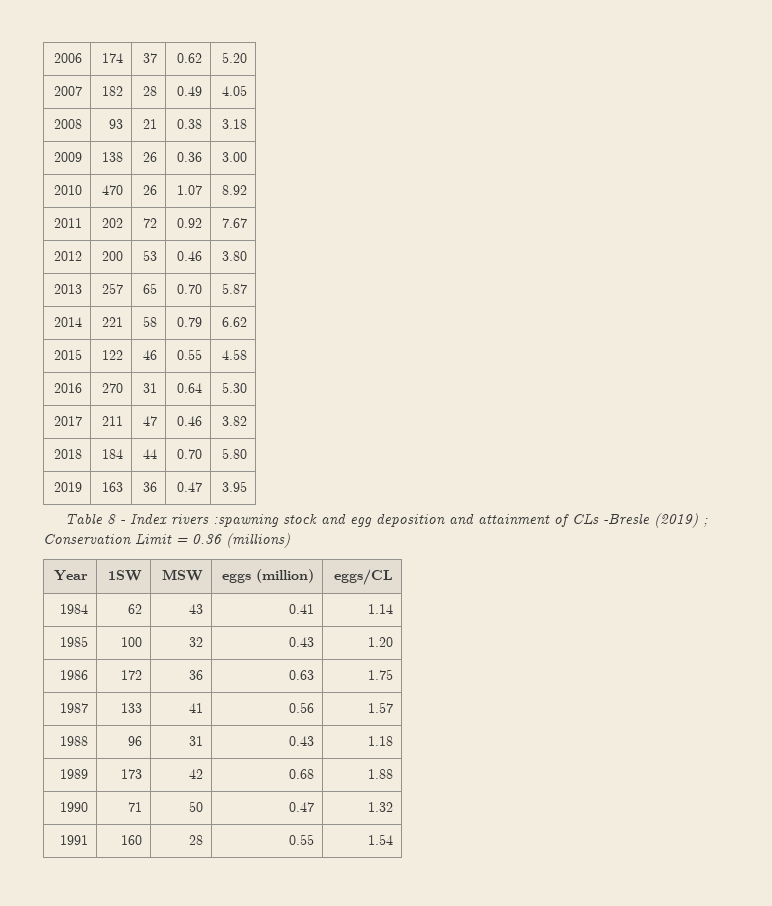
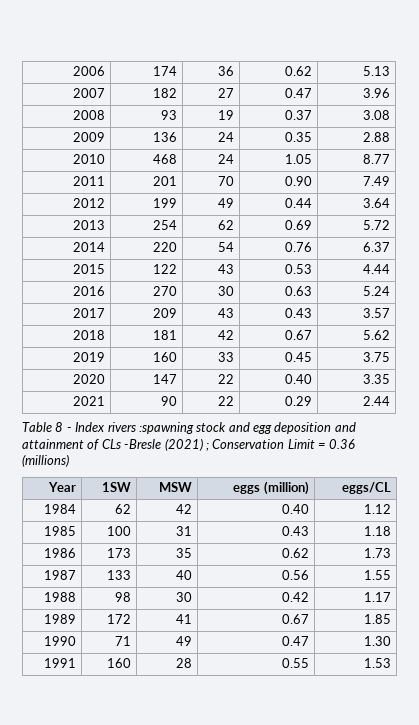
- 2006 | 174 | 37 | 0.62 | 5.20
+ 2006 | 174 | 36 | 0.62 | 5.13
- 2007 | 182 | 28 | 0.49 | 4.05
+ 2007 | 182 | 27 | 0.47 | 3.96
- 2008 | 93 | 21 | 0.38 | 3.18
- 2009 | 138 | 26 | 0.36 | 3.00
- 2010 | 470 | 26 | 1.07 | 8.92
- 2011 | 202 | 72 | 0.92 | 7.67
- 2012 | 200 | 53 | 0.46 | 3.80
- 2013 | 257 | 65 | 0.70 | 5.87
- 2014 | 221 | 58 | 0.79 | 6.62
+ 2008 | 93 | 19 | 0.37 | 3.08
+ 2009 | 136 | 24 | 0.35 | 2.88
+ 2010 | 468 | 24 | 1.05 | 8.77
+ 2011 | 201 | 70 | 0.90 | 7.49
+ 2012 | 199 | 49 | 0.44 | 3.64
+ 2013 | 254 | 62 | 0.69 | 5.72
+ 2014 | 220 | 54 | 0.76 | 6.37
- 2015 | 122 | 46 | 0.55 | 4.58
+ 2015 | 122 | 43 | 0.53 | 4.44
- 2016 | 270 | 31 | 0.64 | 5.30
- 2017 | 211 | 47 | 0.46 | 3.82
- 2018 | 184 | 44 | 0.70 | 5.80
- 2019 | 163 | 36 | 0.47 | 3.95
+ 2016 | 270 | 30 | 0.63 | 5.24
+ 2017 | 209 | 43 | 0.43 | 3.57
+ 2018 | 181 | 42 | 0.67 | 5.62
+ 2019 | 160 | 33 | 0.45 | 3.75
+ 2020 | 147 | 22 | 0.40 | 3.35
+ 2021 | 90 | 22 | 0.29 | 2.44
- Table 8 - Index rivers :spawning stock and egg deposition and attainment of CLs -Bresle (2019) ; Conservation Limit = 0.36 (millions)
+ Table 8 - Index rivers :spawning stock and egg deposition and attainment of CLs -Bresle (2021) ; Conservation Limit = 0.36 (millions)
- 1984 | 62 | 43 | 0.41 | 1.14
+ 1984 | 62 | 42 | 0.40 | 1.12
- 1985 | 100 | 32 | 0.43 | 1.20
- 1986 | 172 | 36 | 0.63 | 1.75
- 1987 | 133 | 41 | 0.56 | 1.57
- 1988 | 96 | 31 | 0.43 | 1.18
+ 1985 | 100 | 31 | 0.43 | 1.18
- 1989 | 173 | 42 | 0.68 | 1.88
+ 1986 | 173 | 35 | 0.62 | 1.73
+ 1987 | 133 | 40 | 0.56 | 1.55
+ 1988 | 98 | 30 | 0.42 | 1.17
+ 1989 | 172 | 41 | 0.67 | 1.85
- 1990 | 71 | 50 | 0.47 | 1.32
+ 1990 | 71 | 49 | 0.47 | 1.30
- 1991 | 160 | 28 | 0.55 | 1.54
+ 1991 | 160 | 28 | 0.55 | 1.53

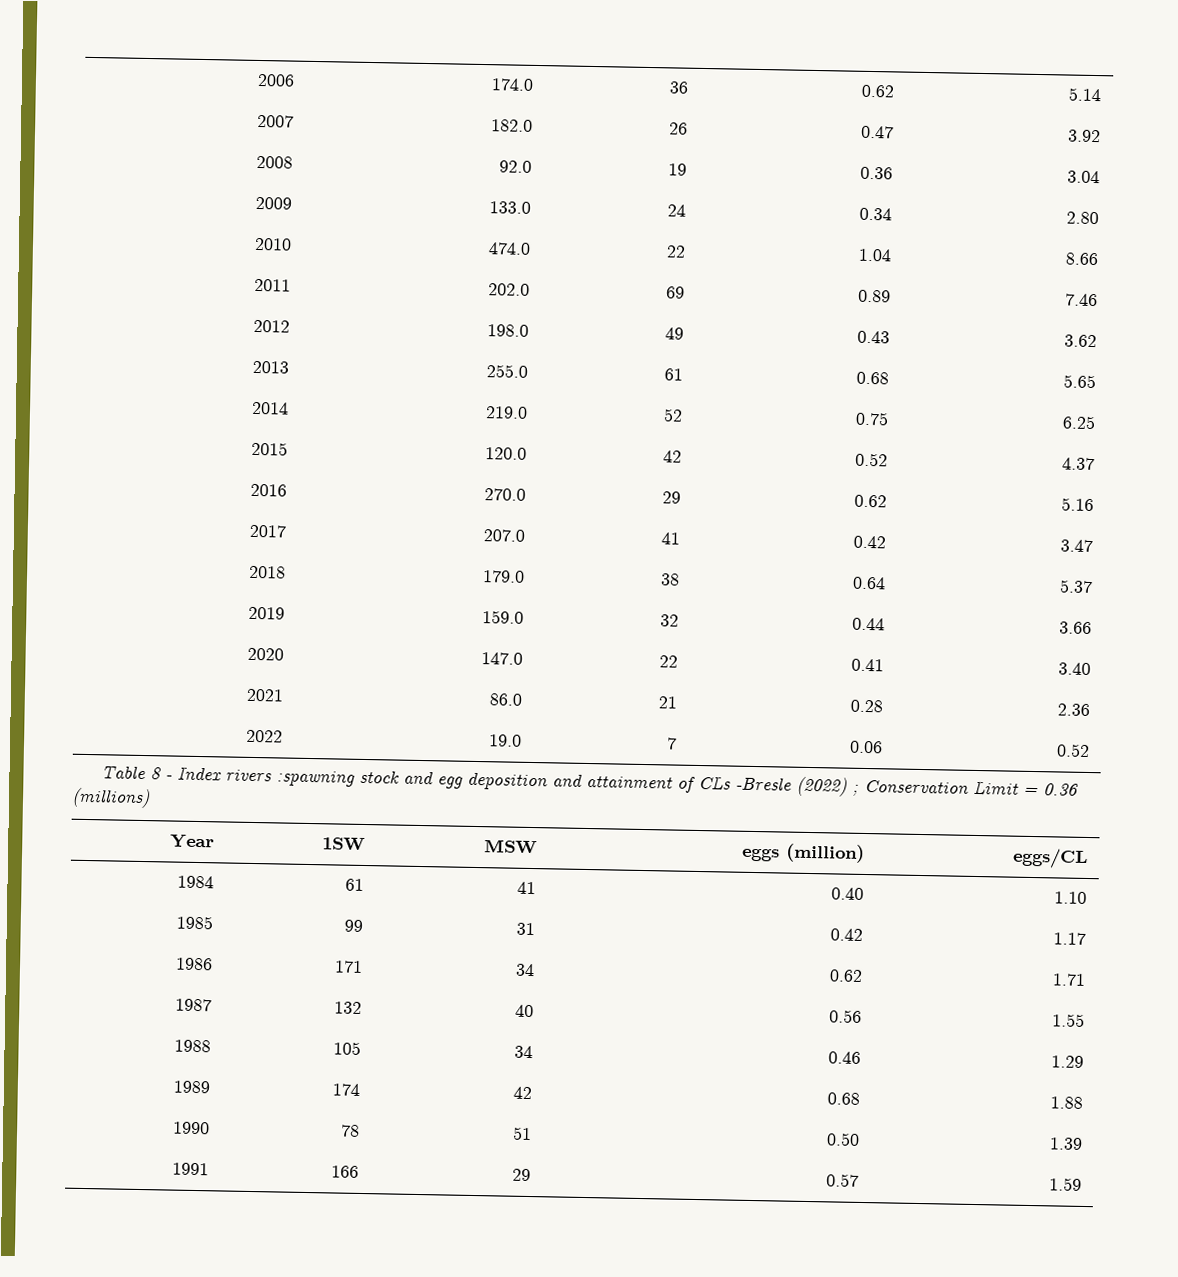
- 2006 | 174 | 36 | 0.62 | 5.13
+ 2006 | 174.0 | 36 | 0.62 | 5.14
- 2007 | 182 | 27 | 0.47 | 3.96
+ 2007 | 182.0 | 26 | 0.47 | 3.92
- 2008 | 93 | 19 | 0.37 | 3.08
+ 2008 | 92.0 | 19 | 0.36 | 3.04
- 2009 | 136 | 24 | 0.35 | 2.88
+ 2009 | 133.0 | 24 | 0.34 | 2.80
- 2010 | 468 | 24 | 1.05 | 8.77
- 2011 | 201 | 70 | 0.90 | 7.49
+ 2010 | 474.0 | 22 | 1.04 | 8.66
+ 2011 | 202.0 | 69 | 0.89 | 7.46
- 2012 | 199 | 49 | 0.44 | 3.64
+ 2012 | 198.0 | 49 | 0.43 | 3.62
- 2013 | 254 | 62 | 0.69 | 5.72
- 2014 | 220 | 54 | 0.76 | 6.37
- 2015 | 122 | 43 | 0.53 | 4.44
- 2016 | 270 | 30 | 0.63 | 5.24
- 2017 | 209 | 43 | 0.43 | 3.57
- 2018 | 181 | 42 | 0.67 | 5.62
- 2019 | 160 | 33 | 0.45 | 3.75
+ 2013 | 255.0 | 61 | 0.68 | 5.65
+ 2014 | 219.0 | 52 | 0.75 | 6.25
+ 2015 | 120.0 | 42 | 0.52 | 4.37
+ 2016 | 270.0 | 29 | 0.62 | 5.16
+ 2017 | 207.0 | 41 | 0.42 | 3.47
+ 2018 | 179.0 | 38 | 0.64 | 5.37
+ 2019 | 159.0 | 32 | 0.44 | 3.66
- 2020 | 147 | 22 | 0.40 | 3.35
+ 2020 | 147.0 | 22 | 0.41 | 3.40
- 2021 | 90 | 22 | 0.29 | 2.44
+ 2021 | 86.0 | 21 | 0.28 | 2.36
+ 2022 | 19.0 | 7 | 0.06 | 0.52
- Table 8 - Index rivers :spawning stock and egg deposition and attainment of CLs -Bresle (2021) ; Conservation Limit = 0.36 (millions)
+ Table 8 - Index rivers :spawning stock and egg deposition and attainment of CLs -Bresle (2022) ; Conservation Limit = 0.36 (millions)
- 1984 | 62 | 42 | 0.40 | 1.12
+ 1984 | 61 | 41 | 0.40 | 1.10
- 1985 | 100 | 31 | 0.43 | 1.18
+ 1985 | 99 | 31 | 0.42 | 1.17
- 1986 | 173 | 35 | 0.62 | 1.73
+ 1986 | 171 | 34 | 0.62 | 1.71
- 1987 | 133 | 40 | 0.56 | 1.55
+ 1987 | 132 | 40 | 0.56 | 1.55
- 1988 | 98 | 30 | 0.42 | 1.17
- 1989 | 172 | 41 | 0.67 | 1.85
- 1990 | 71 | 49 | 0.47 | 1.30
- 1991 | 160 | 28 | 0.55 | 1.53
+ 1988 | 105 | 34 | 0.46 | 1.29
+ 1989 | 174 | 42 | 0.68 | 1.88
+ 1990 | 78 | 51 | 0.50 | 1.39
+ 1991 | 166 | 29 | 0.57 | 1.59

